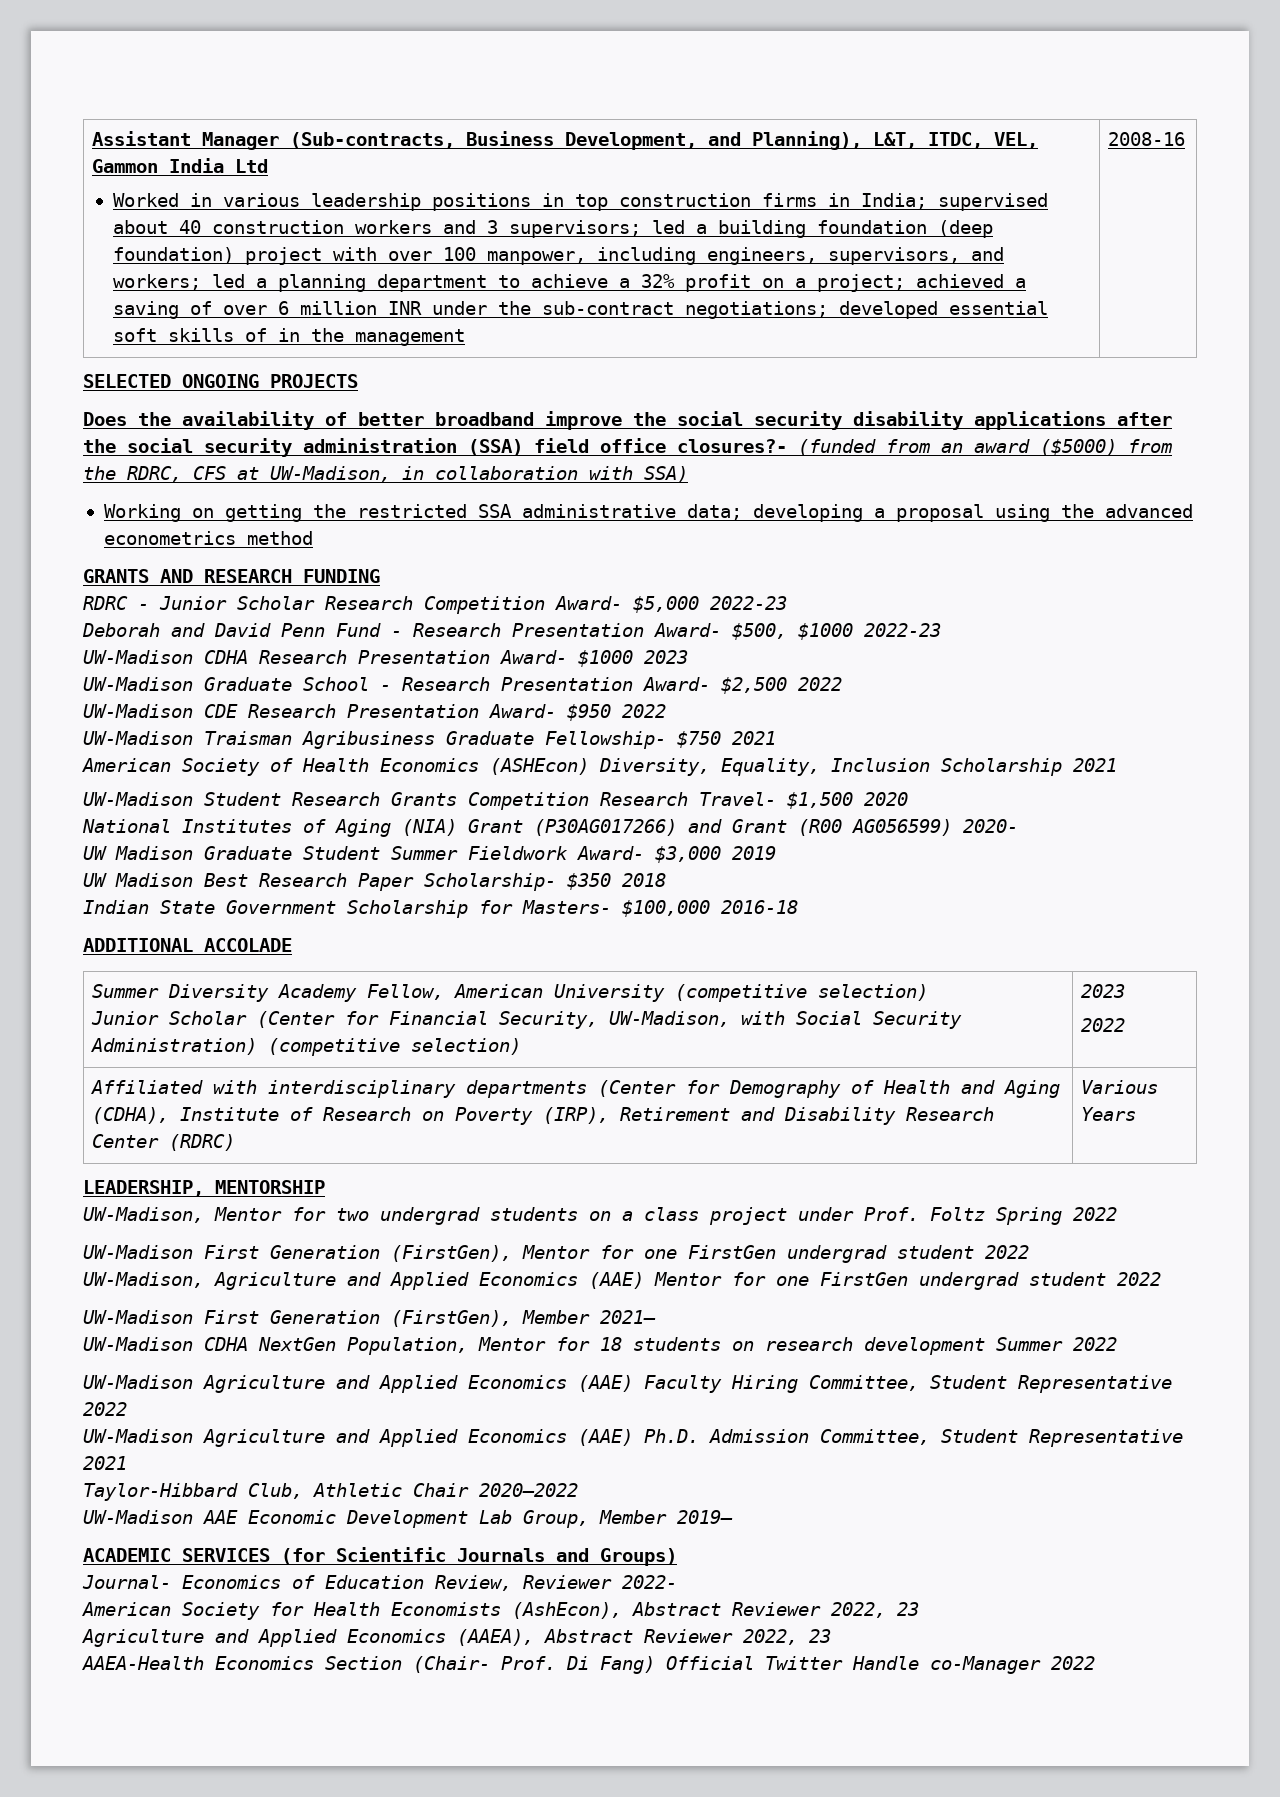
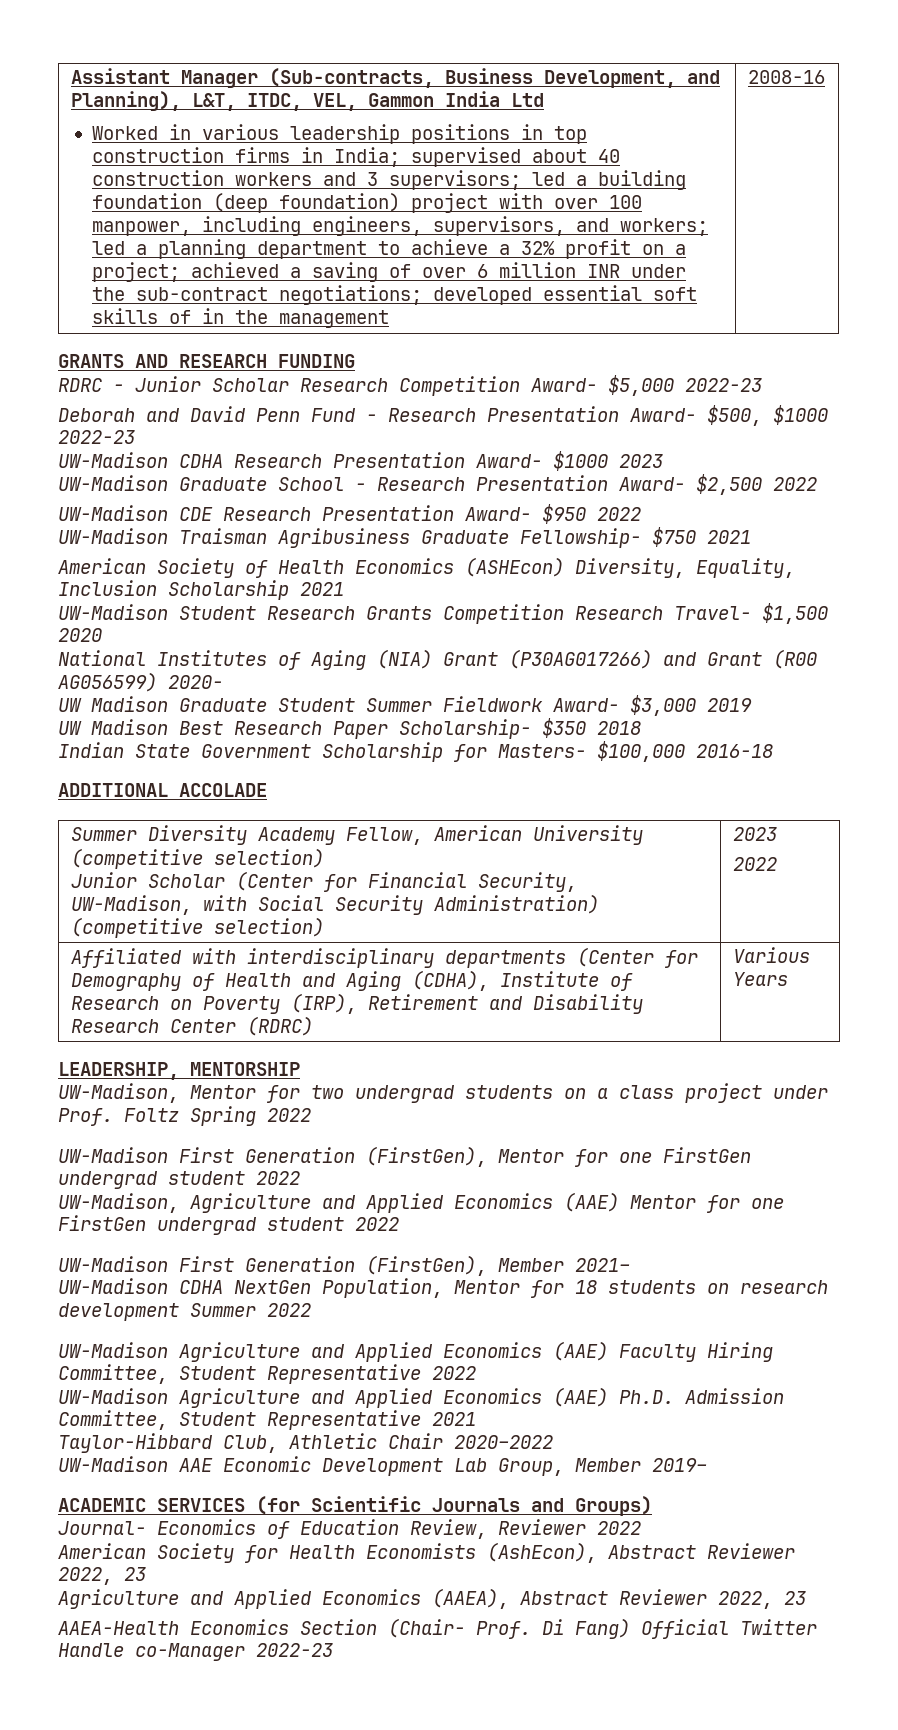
- SELECTED ONGOING PROJECTS
- Does the availability of better broadband improve the social security disability applications after the social security administration (SSA) field office closures?- (funded from an award ($5000) from the RDRC, CFS at UW-Madison, in collaboration with SSA)
- Working on getting the restricted SSA administrative data; developing a proposal using the advanced econometrics method
- Journal- Economics of Education Review, Reviewer 2022-
+ Journal- Economics of Education Review, Reviewer 2022
- AAEA-Health Economics Section (Chair- Prof. Di Fang) Official Twitter Handle co-Manager 2022
+ AAEA-Health Economics Section (Chair- Prof. Di Fang) Official Twitter Handle co-Manager 2022-23

